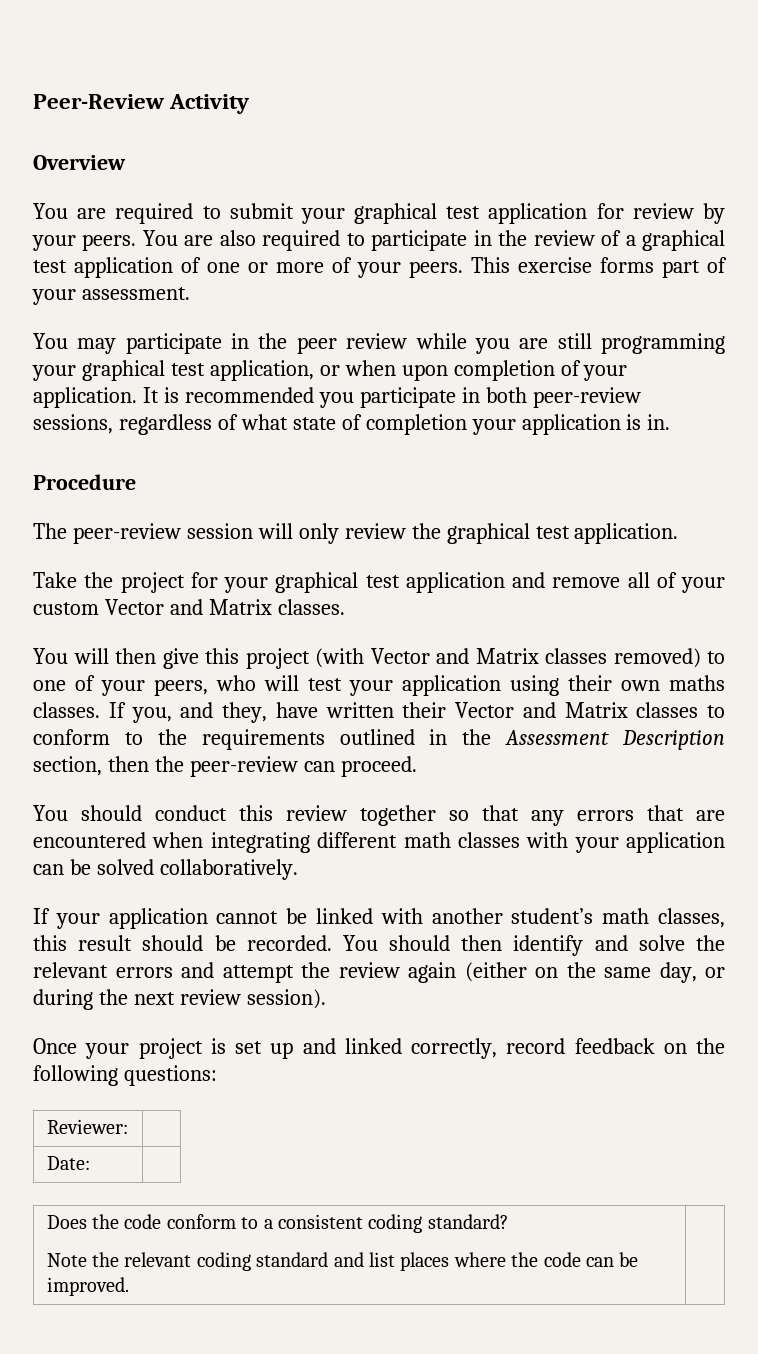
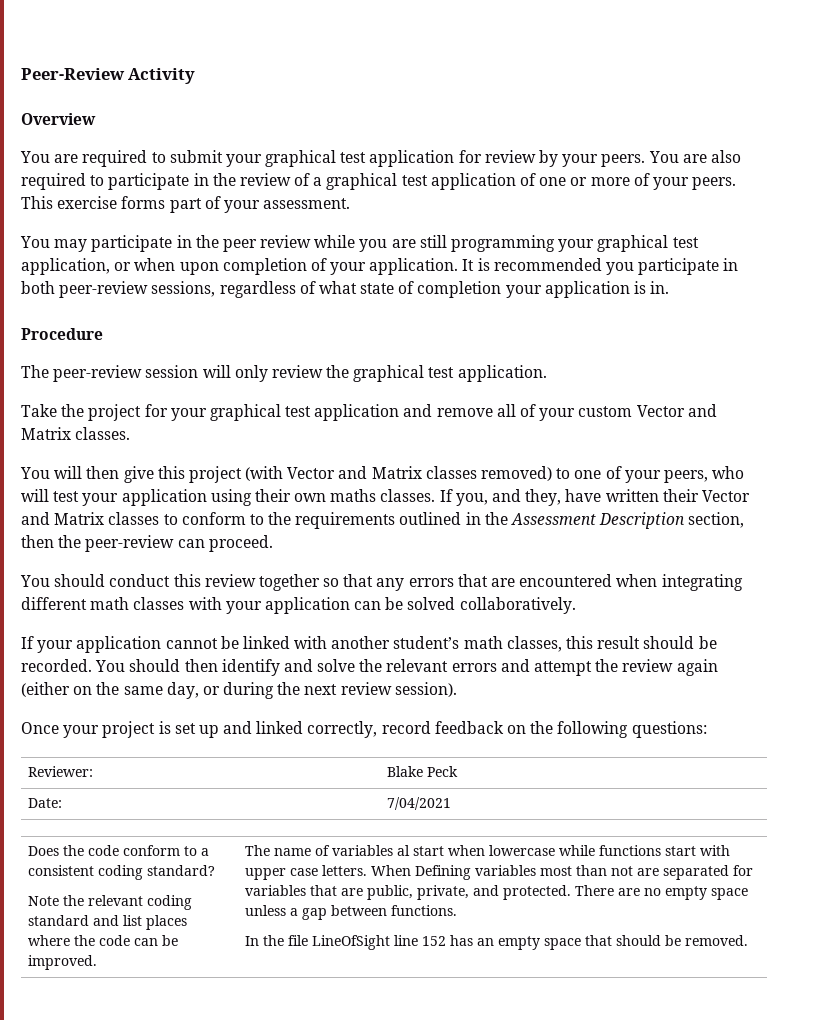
- Reviewer: |
+ Reviewer: | Blake Peck
- Date: |
+ Date: | 7/04/2021
+ The name of variables al start when lowercase while functions start with upper case letters. When Defining variables most than not are separated for variables that are public, private, and protected. There are no empty space unless a gap between functions.
+ In the file LineOfSight line 152 has an empty space that should be removed.

